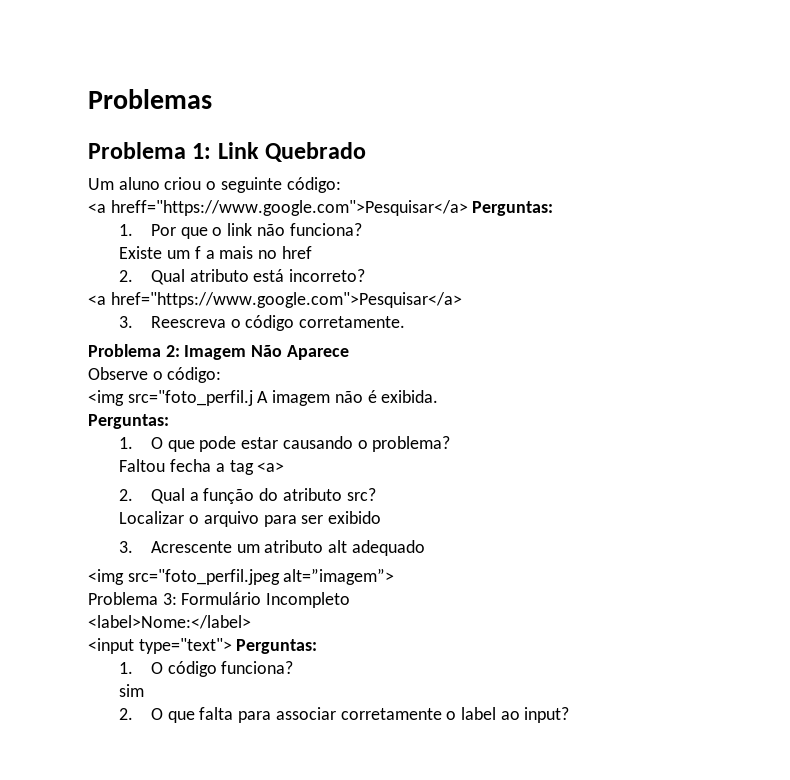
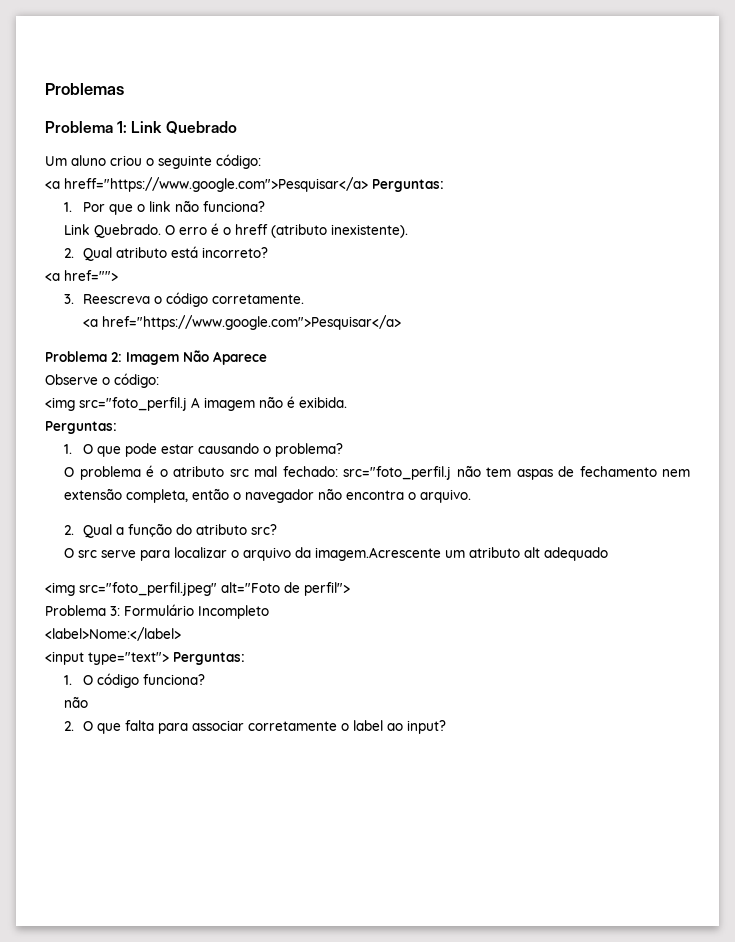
- Existe um f a mais no href
+ Link Quebrado. O erro é o hreff (atributo inexistente).
- <a href="https://www.google.com">Pesquisar</a>
+ <a href="">
+ <a href="https://www.google.com">Pesquisar</a>
- Faltou fecha a tag <a>
+ O problema é o atributo src mal fechado: src="foto_perfil.j não tem aspas de fechamento nem extensão completa, então o navegador não encontra o arquivo.
- Localizar o arquivo para ser exibido
- 3. Acrescente um atributo alt adequado
+ O src serve para localizar o arquivo da imagem.Acrescente um atributo alt adequado
- <img src="foto_perfil.jpeg alt=”imagem”>
+ <img src="foto_perfil.jpeg" alt="Foto de perfil">
  1. O código funciona?
- sim
+ não

